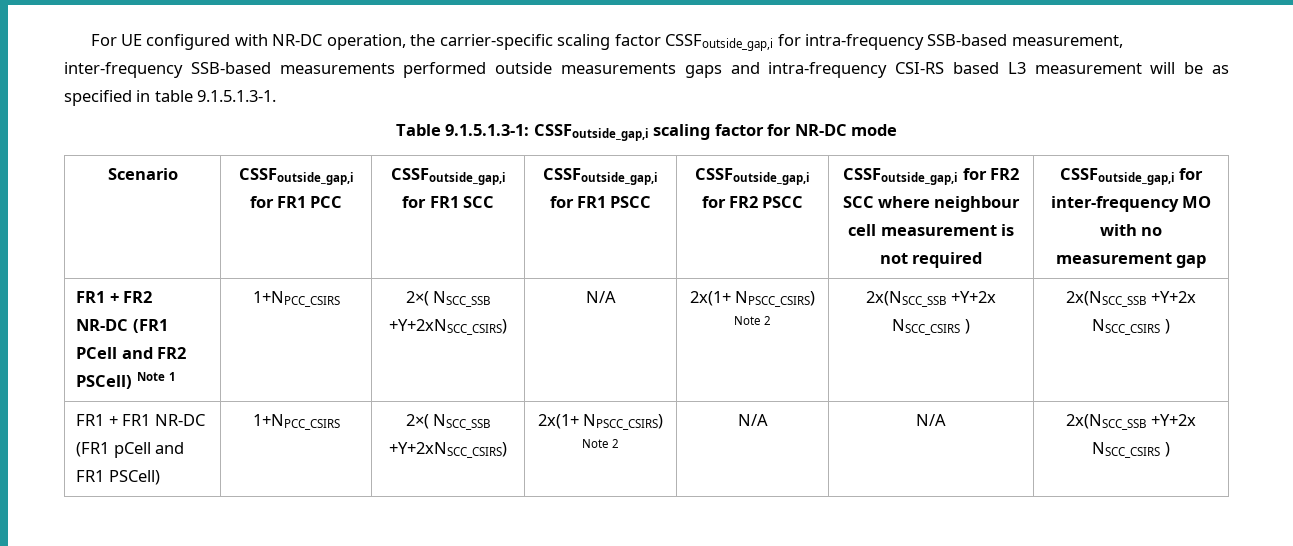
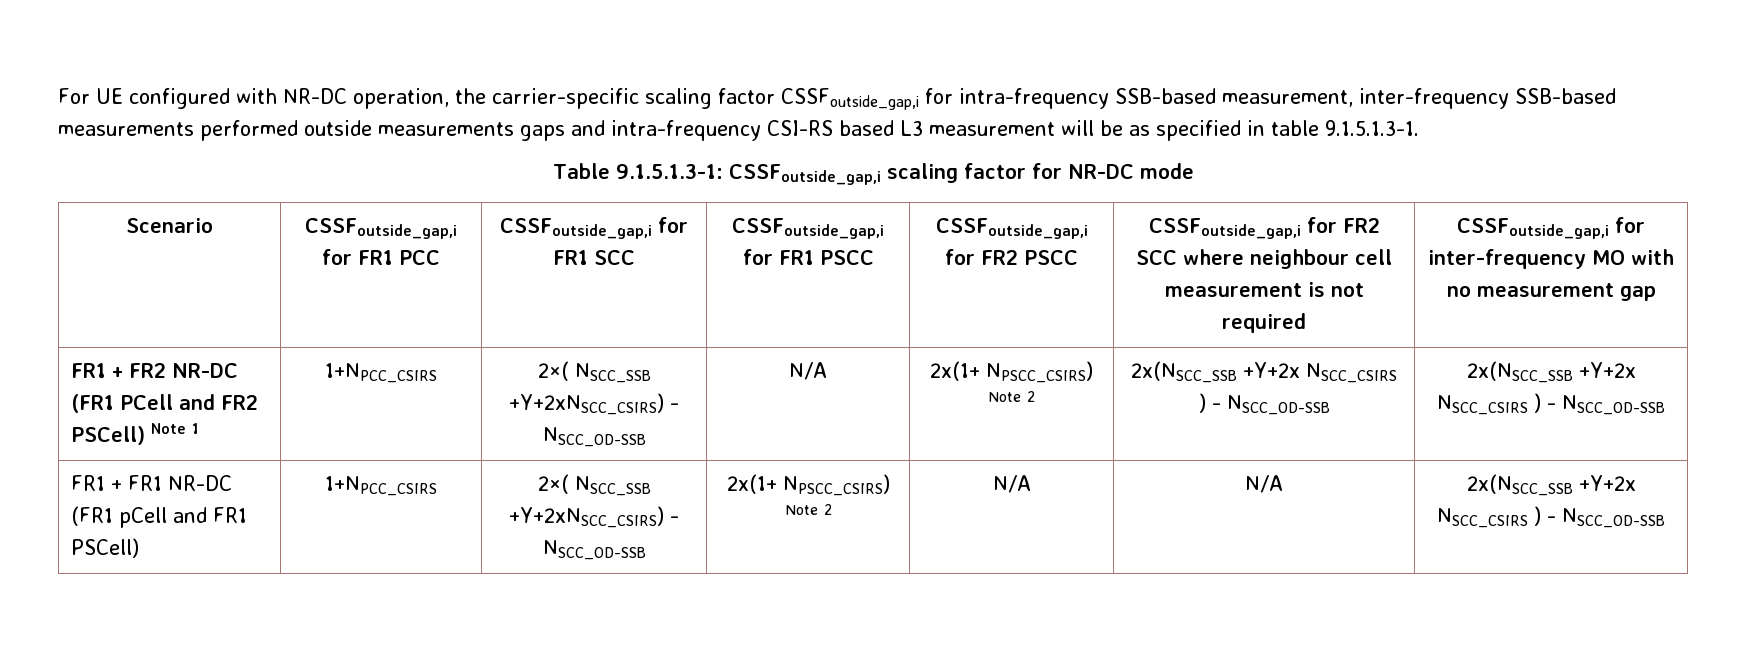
- FR1 + FR2 NR-DC (FR1 PCell and FR2 PSCell) Note 1 | 1+NPCC_CSIRS | 2×( NSCC_SSB +Y+2xNSCC_CSIRS) | N/A | 2x(1+ NPSCC_CSIRS) Note 2 | 2x(NSCC_SSB +Y+2x NSCC_CSIRS ) | 2x(NSCC_SSB +Y+2x NSCC_CSIRS )
+ FR1 + FR2 NR-DC (FR1 PCell and FR2 PSCell) Note 1 | 1+NPCC_CSIRS | 2×( NSCC_SSB +Y+2xNSCC_CSIRS) - NSCC_OD-SSB | N/A | 2x(1+ NPSCC_CSIRS) Note 2 | 2x(NSCC_SSB +Y+2x NSCC_CSIRS ) - NSCC_OD-SSB | 2x(NSCC_SSB +Y+2x NSCC_CSIRS ) - NSCC_OD-SSB
- FR1 + FR1 NR-DC (FR1 pCell and FR1 PSCell) | 1+NPCC_CSIRS | 2×( NSCC_SSB +Y+2xNSCC_CSIRS) | 2x(1+ NPSCC_CSIRS) Note 2 | N/A | N/A | 2x(NSCC_SSB +Y+2x NSCC_CSIRS )
+ FR1 + FR1 NR-DC (FR1 pCell and FR1 PSCell) | 1+NPCC_CSIRS | 2×( NSCC_SSB +Y+2xNSCC_CSIRS) - NSCC_OD-SSB | 2x(1+ NPSCC_CSIRS) Note 2 | N/A | N/A | 2x(NSCC_SSB +Y+2x NSCC_CSIRS ) - NSCC_OD-SSB

